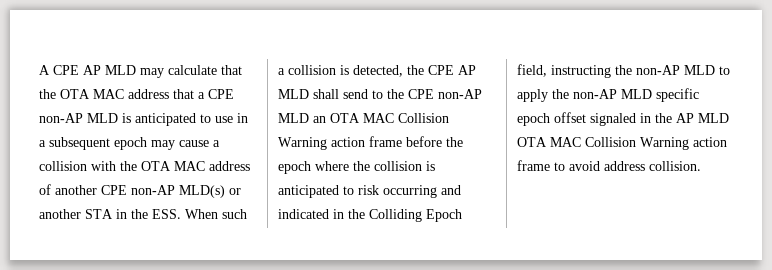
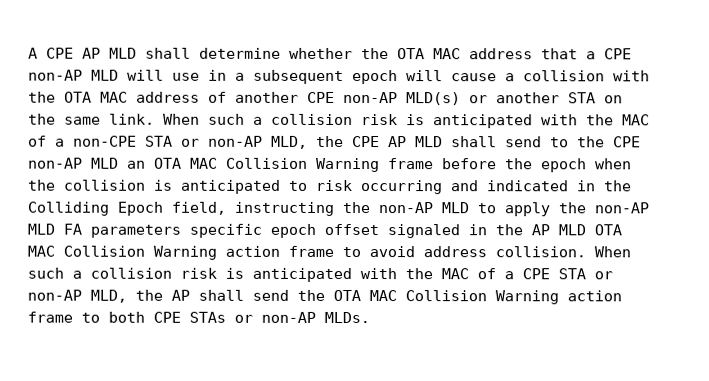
- A CPE AP MLD may calculate that the OTA MAC address that a CPE non-AP MLD is anticipated to use in a subsequent epoch may cause a collision with the OTA MAC address of another CPE non-AP MLD(s) or another STA in the ESS. When such a collision is detected, the CPE AP MLD shall send to the CPE non-AP MLD an OTA MAC Collision Warning action frame before the epoch where the collision is anticipated to risk occurring and indicated in the Colliding Epoch field, instructing the non-AP MLD to apply the non-AP MLD specific epoch offset signaled in the AP MLD OTA MAC Collision Warning action frame to avoid address collision.
+ A CPE AP MLD shall determine whether the OTA MAC address that a CPE non-AP MLD will use in a subsequent epoch will cause a collision with the OTA MAC address of another CPE non-AP MLD(s) or another STA on the same link. When such a collision risk is anticipated with the MAC of a non-CPE STA or non-AP MLD, the CPE AP MLD shall send to the CPE non-AP MLD an OTA MAC Collision Warning frame before the epoch when the collision is anticipated to risk occurring and indicated in the Colliding Epoch field, instructing the non-AP MLD to apply the non-AP MLD FA parameters specific epoch offset signaled in the AP MLD OTA MAC Collision Warning action frame to avoid address collision.
+ When such a collision risk is anticipated with the MAC of a CPE STA or non-AP MLD, the AP shall send the OTA MAC Collision Warning action frame to both CPE STAs or non-AP MLDs.

